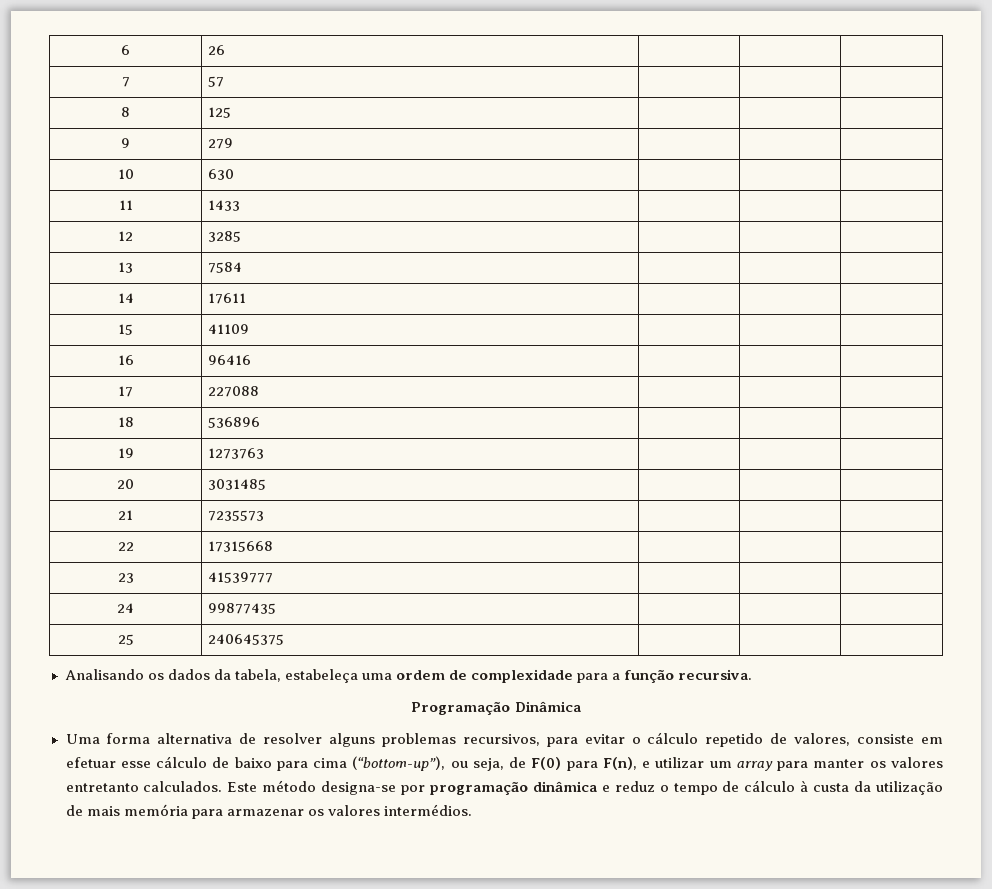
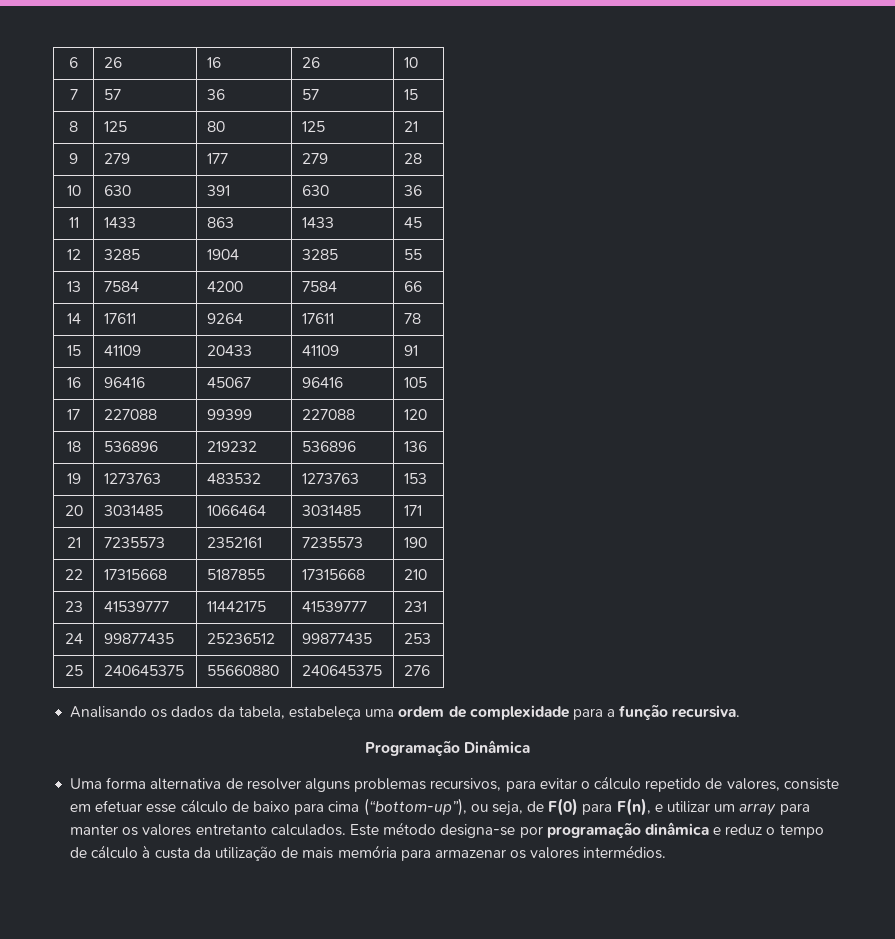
- 6 | 26 | | |
+ 6 | 26 | 16 | 26 | 10
- 7 | 57 | | |
+ 7 | 57 | 36 | 57 | 15
- 8 | 125 | | |
+ 8 | 125 | 80 | 125 | 21
- 9 | 279 | | |
+ 9 | 279 | 177 | 279 | 28
- 10 | 630 | | |
+ 10 | 630 | 391 | 630 | 36
- 11 | 1433 | | |
+ 11 | 1433 | 863 | 1433 | 45
- 12 | 3285 | | |
+ 12 | 3285 | 1904 | 3285 | 55
- 13 | 7584 | | |
+ 13 | 7584 | 4200 | 7584 | 66
- 14 | 17611 | | |
+ 14 | 17611 | 9264 | 17611 | 78
- 15 | 41109 | | |
+ 15 | 41109 | 20433 | 41109 | 91
- 16 | 96416 | | |
+ 16 | 96416 | 45067 | 96416 | 105
- 17 | 227088 | | |
+ 17 | 227088 | 99399 | 227088 | 120
- 18 | 536896 | | |
+ 18 | 536896 | 219232 | 536896 | 136
- 19 | 1273763 | | |
+ 19 | 1273763 | 483532 | 1273763 | 153
- 20 | 3031485 | | |
+ 20 | 3031485 | 1066464 | 3031485 | 171
- 21 | 7235573 | | |
+ 21 | 7235573 | 2352161 | 7235573 | 190
- 22 | 17315668 | | |
+ 22 | 17315668 | 5187855 | 17315668 | 210
- 23 | 41539777 | | |
+ 23 | 41539777 | 11442175 | 41539777 | 231
- 24 | 99877435 | | |
+ 24 | 99877435 | 25236512 | 99877435 | 253
- 25 | 240645375 | | |
+ 25 | 240645375 | 55660880 | 240645375 | 276

